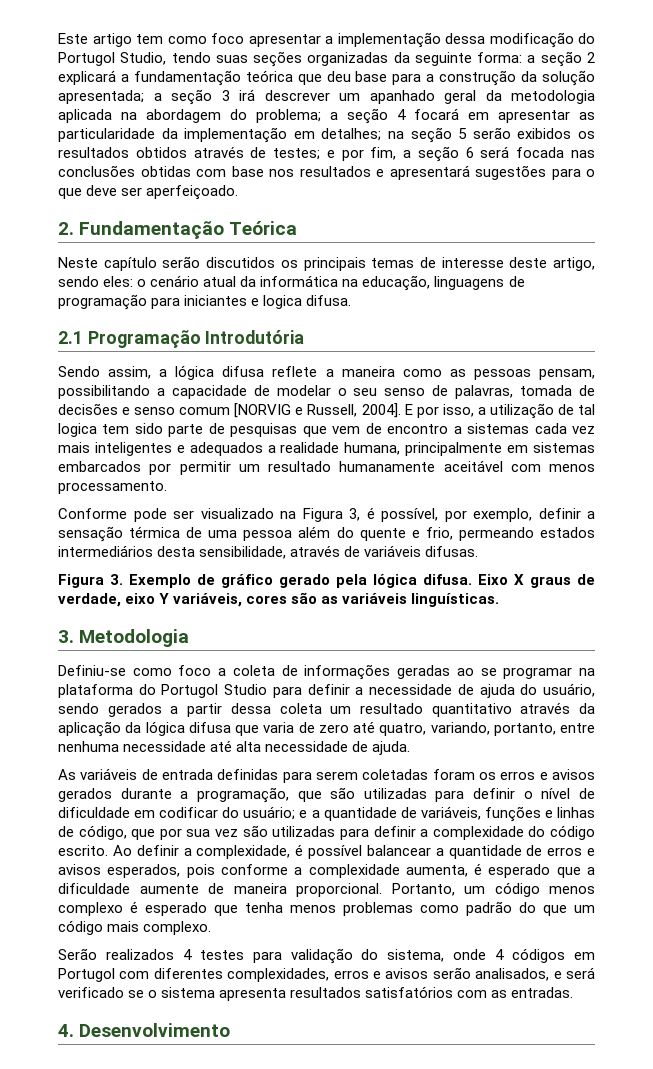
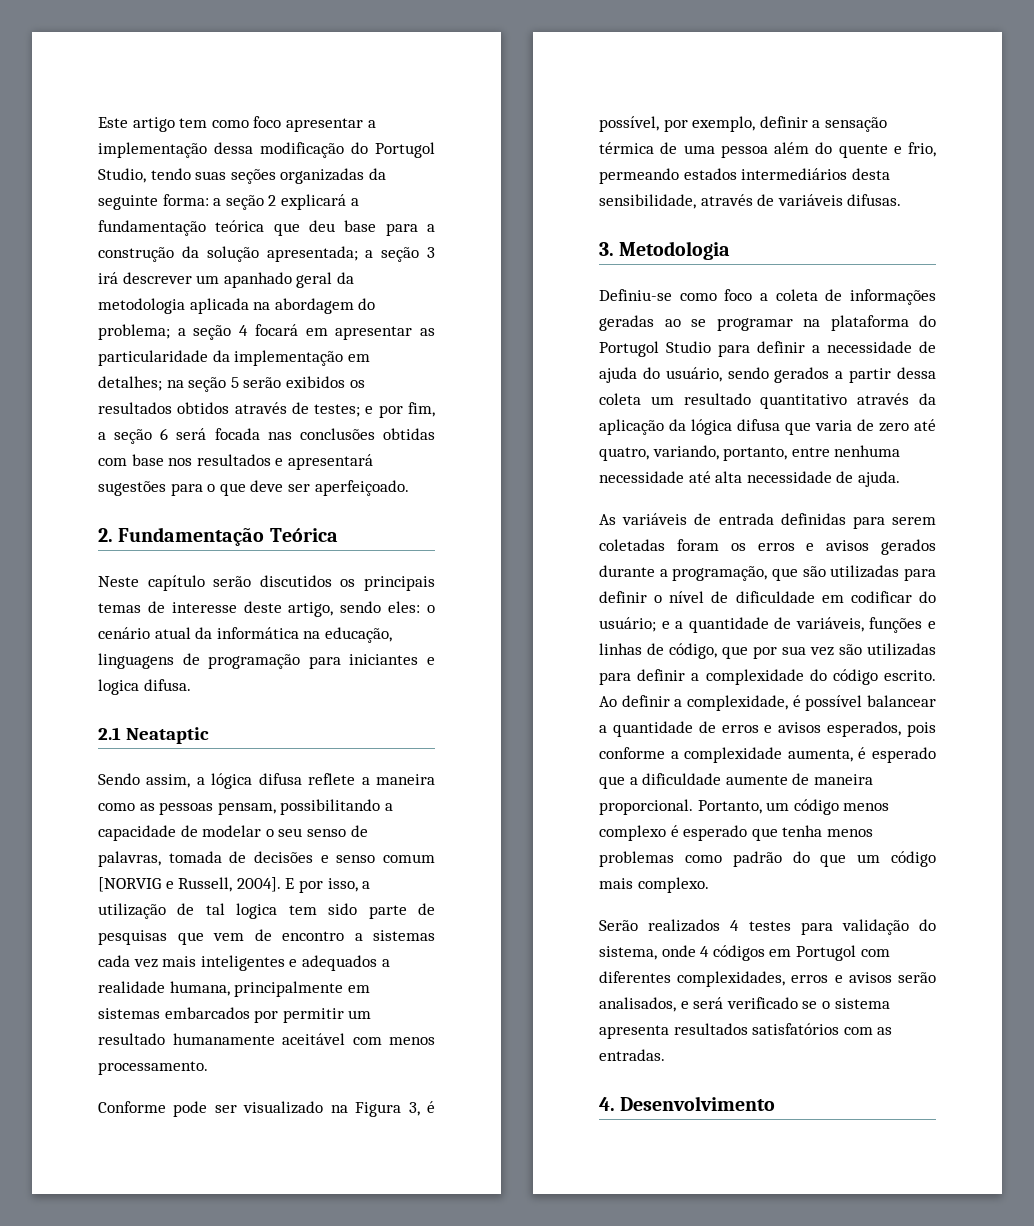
- 2.1 Programação Introdutória
+ 2.1 Neataptic
- Figura 3. Exemplo de gráfico gerado pela lógica difusa. Eixo X graus de verdade, eixo Y variáveis, cores são as variáveis linguísticas.

